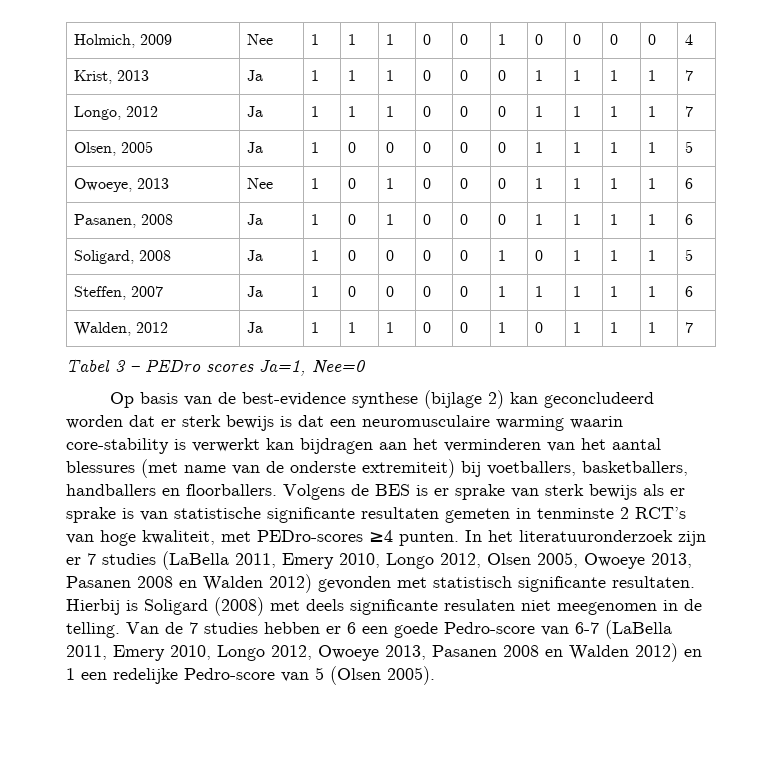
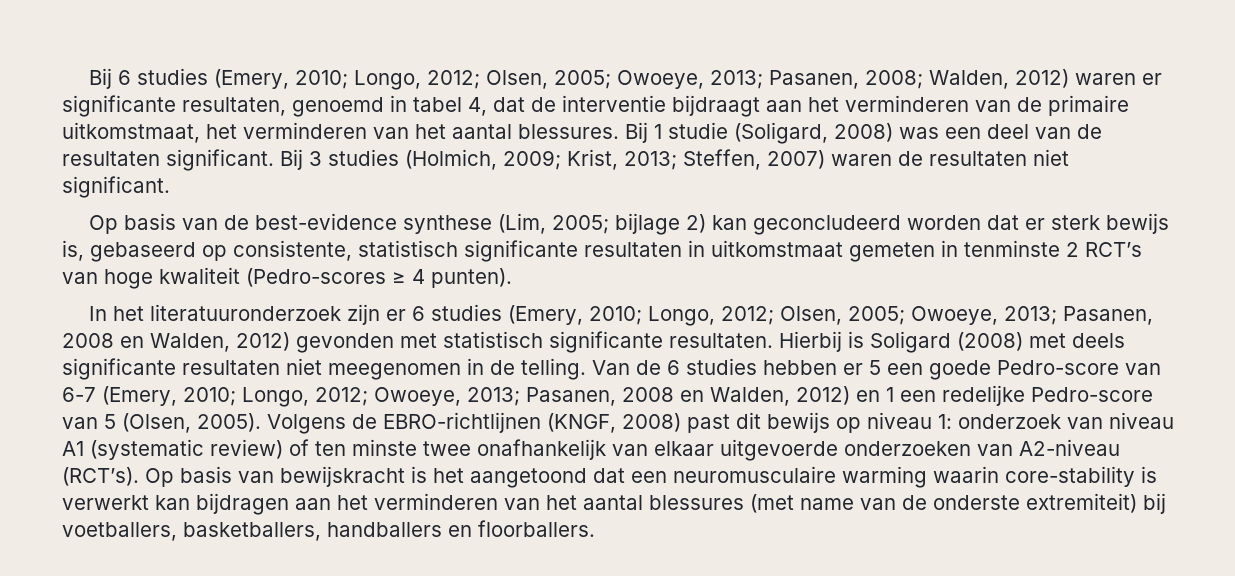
- Holmich, 2009 | Nee | 1 | 1 | 1 | 0 | 0 | 1 | 0 | 0 | 0 | 0 | 4
- Krist, 2013 | Ja | 1 | 1 | 1 | 0 | 0 | 0 | 1 | 1 | 1 | 1 | 7
- Longo, 2012 | Ja | 1 | 1 | 1 | 0 | 0 | 0 | 1 | 1 | 1 | 1 | 7
- Olsen, 2005 | Ja | 1 | 0 | 0 | 0 | 0 | 0 | 1 | 1 | 1 | 1 | 5
- Owoeye, 2013 | Nee | 1 | 0 | 1 | 0 | 0 | 0 | 1 | 1 | 1 | 1 | 6
- Pasanen, 2008 | Ja | 1 | 0 | 1 | 0 | 0 | 0 | 1 | 1 | 1 | 1 | 6
- Soligard, 2008 | Ja | 1 | 0 | 0 | 0 | 0 | 1 | 0 | 1 | 1 | 1 | 5
- Steffen, 2007 | Ja | 1 | 0 | 0 | 0 | 0 | 1 | 1 | 1 | 1 | 1 | 6
- Walden, 2012 | Ja | 1 | 1 | 1 | 0 | 0 | 1 | 0 | 1 | 1 | 1 | 7
- Tabel 3 – PEDro scores Ja=1, Nee=0
+ Bij 6 studies (Emery, 2010; Longo, 2012; Olsen, 2005; Owoeye, 2013; Pasanen, 2008; Walden, 2012) waren er significante resultaten, genoemd in tabel 4, dat de interventie bijdraagt aan het verminderen van de primaire uitkomstmaat, het verminderen van het aantal blessures. Bij 1 studie (Soligard, 2008) was een deel van de resultaten significant. Bij 3 studies (Holmich, 2009; Krist, 2013; Steffen, 2007) waren de resultaten niet significant.
- Op basis van de best-evidence synthese (bijlage 2) kan geconcludeerd worden dat er sterk bewijs is dat een neuromusculaire warming waarin core-stability is verwerkt kan bijdragen aan het verminderen van het aantal blessures (met name van de onderste extremiteit) bij voetballers, basketballers, handballers en floorballers. Volgens de BES is er sprake van sterk bewijs als er sprake is van statistische significante resultaten gemeten in tenminste 2 RCT’s van hoge kwaliteit, met PEDro-scores ≥4 punten. In het literatuuronderzoek zijn er 7 studies (LaBella 2011, Emery 2010, Longo 2012, Olsen 2005, Owoeye 2013, Pasanen 2008 en Walden 2012) gevonden met statistisch significante resultaten. Hierbij is Soligard (2008) met deels significante resulaten niet meegenomen in de telling. Van de 7 studies hebben er 6 een goede Pedro-score van 6-7 (LaBella 2011, Emery 2010, Longo 2012, Owoeye 2013, Pasanen 2008 en Walden 2012) en 1 een redelijke Pedro-score van 5 (Olsen 2005).
+ Op basis van de best-evidence synthese (Lim, 2005; bijlage 2) kan geconcludeerd worden dat er sterk bewijs is, gebaseerd op consistente, statistisch significante resultaten in uitkomstmaat gemeten in tenminste 2 RCT’s van hoge kwaliteit (Pedro-scores ≥ 4 punten).
+ In het literatuuronderzoek zijn er 6 studies (Emery, 2010; Longo, 2012; Olsen, 2005; Owoeye, 2013; Pasanen, 2008 en Walden, 2012) gevonden met statistisch significante resultaten. Hierbij is Soligard (2008) met deels significante resultaten niet meegenomen in de telling. Van de 6 studies hebben er 5 een goede Pedro-score van 6-7 (Emery, 2010; Longo, 2012; Owoeye, 2013; Pasanen, 2008 en Walden, 2012) en 1 een redelijke Pedro-score van 5 (Olsen, 2005). Volgens de EBRO-richtlijnen (KNGF, 2008) past dit bewijs op niveau 1: onderzoek van niveau A1 (systematic review) of ten minste twee onafhankelijk van elkaar uitgevoerde onderzoeken van A2-niveau (RCT’s). Op basis van bewijskracht is het aangetoond dat een neuromusculaire warming waarin core-stability is verwerkt kan bijdragen aan het verminderen van het aantal blessures (met name van de onderste extremiteit) bij voetballers, basketballers, handballers en floorballers.

